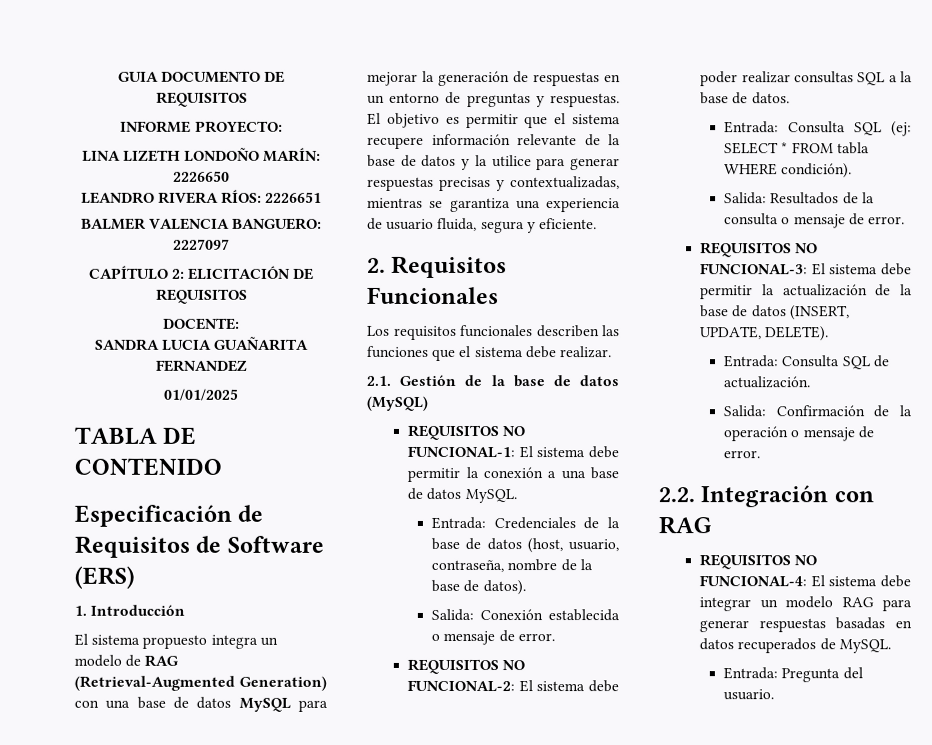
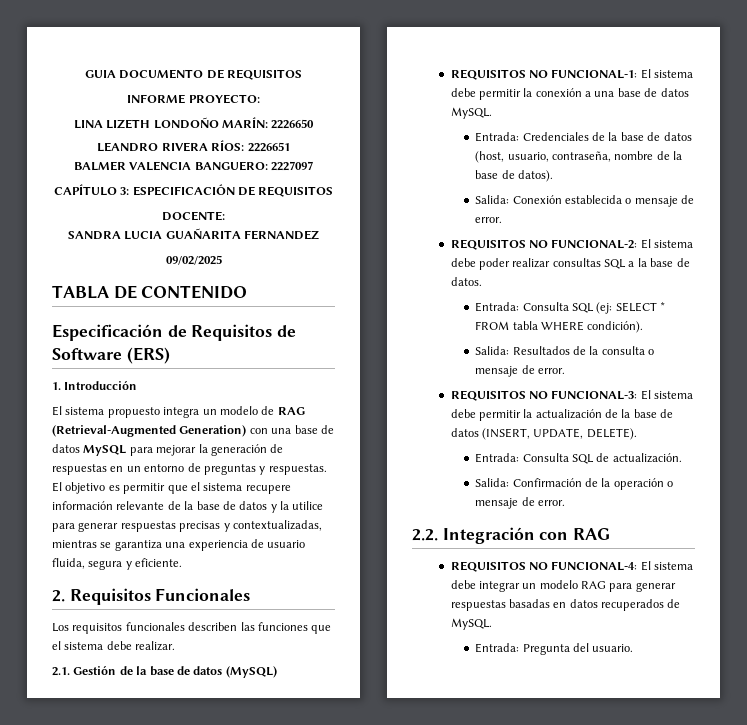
- CAPÍTULO 2: ELICITACIÓN DE REQUISITOS
+ CAPÍTULO 3: ESPECIFICACIÓN DE REQUISITOS
- 01/01/2025
+ 09/02/2025

